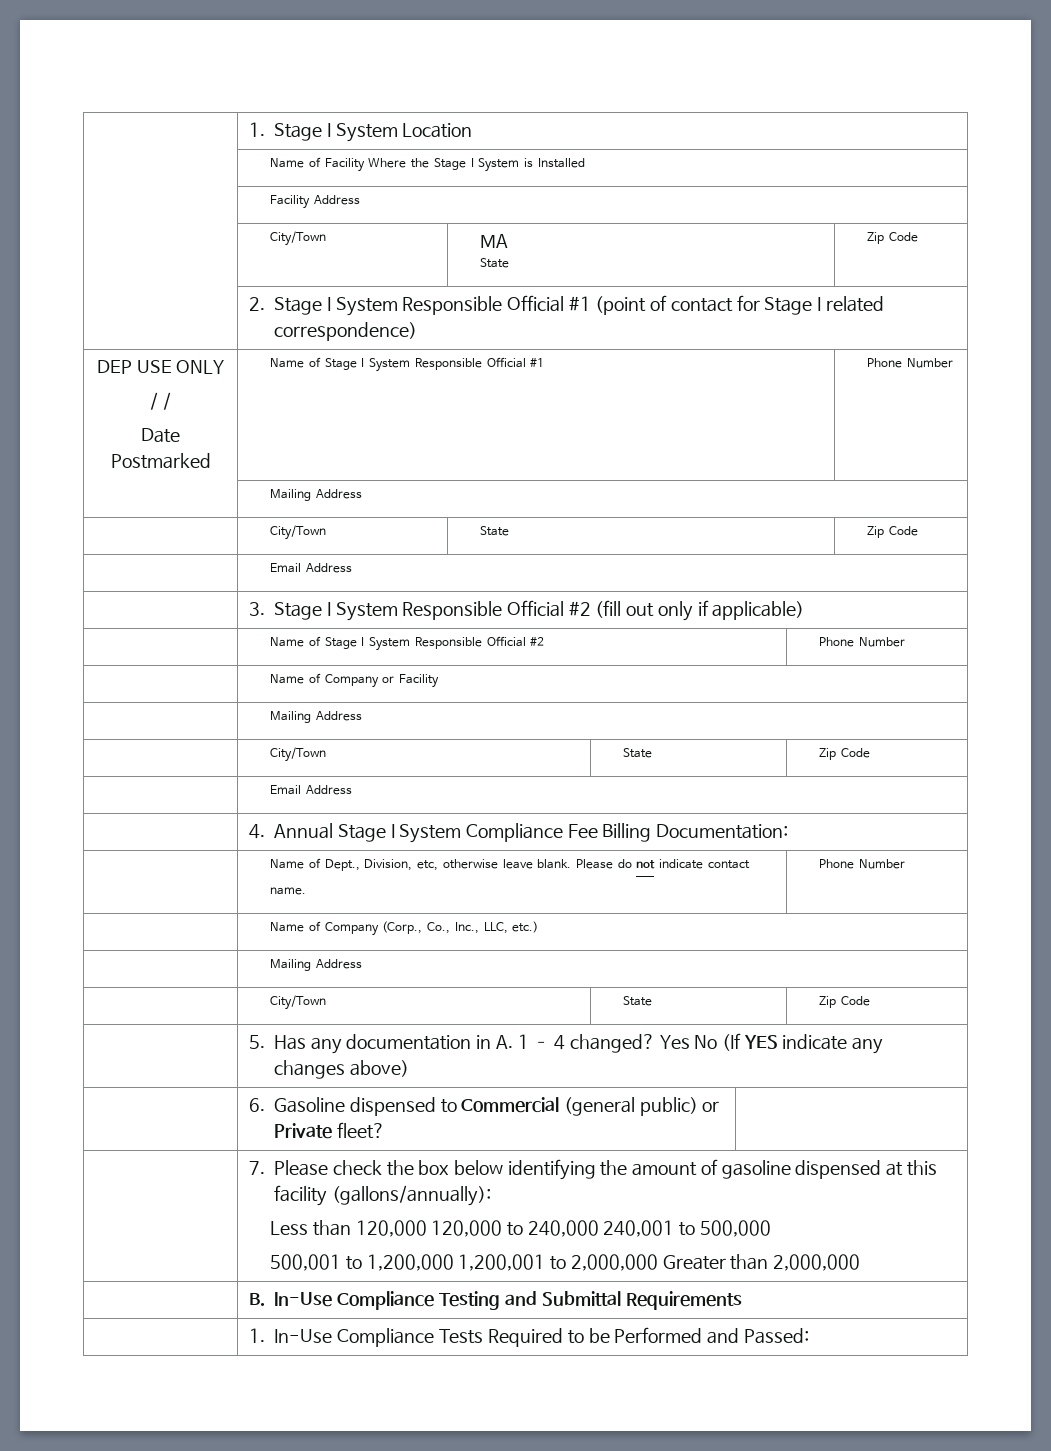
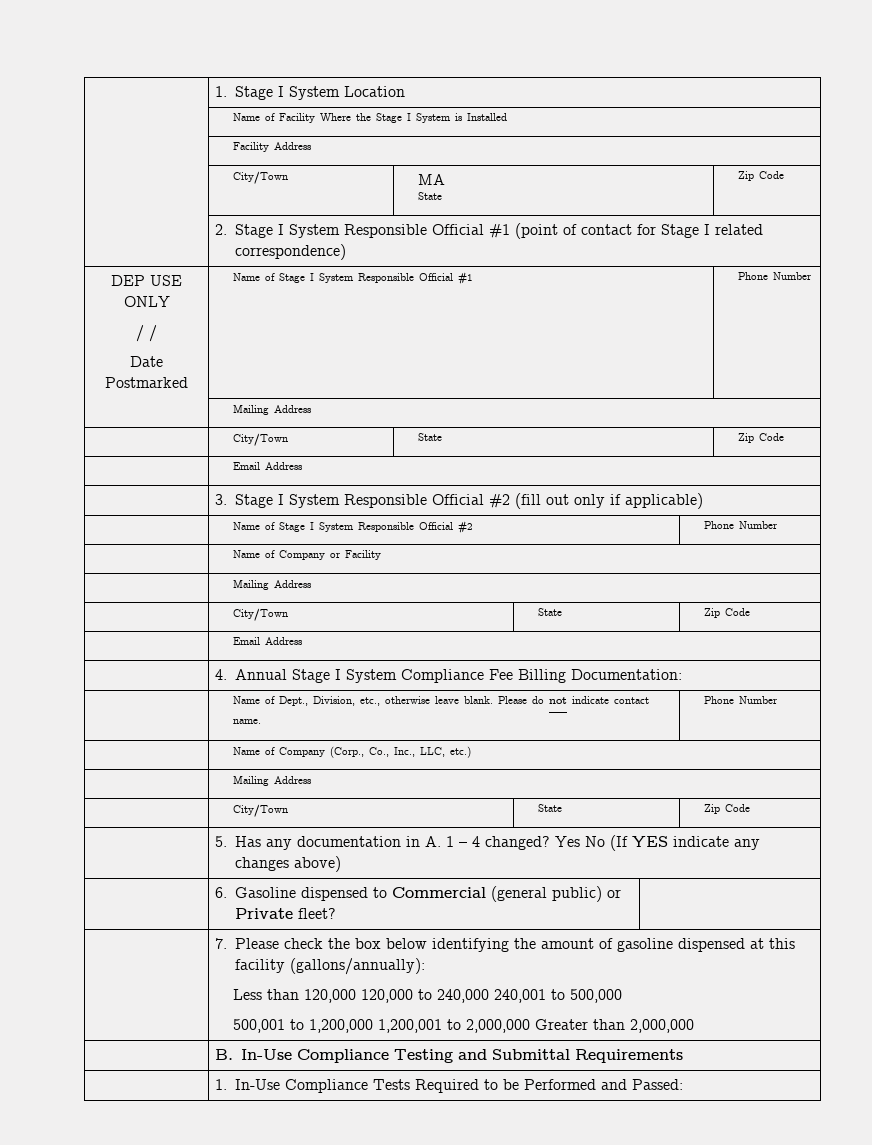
- | Name of Dept., Division, etc, otherwise leave blank. Please do not indicate contact name. | Phone Number
+ | Name of Dept., Division, etc., otherwise leave blank. Please do not indicate contact name. | Phone Number

